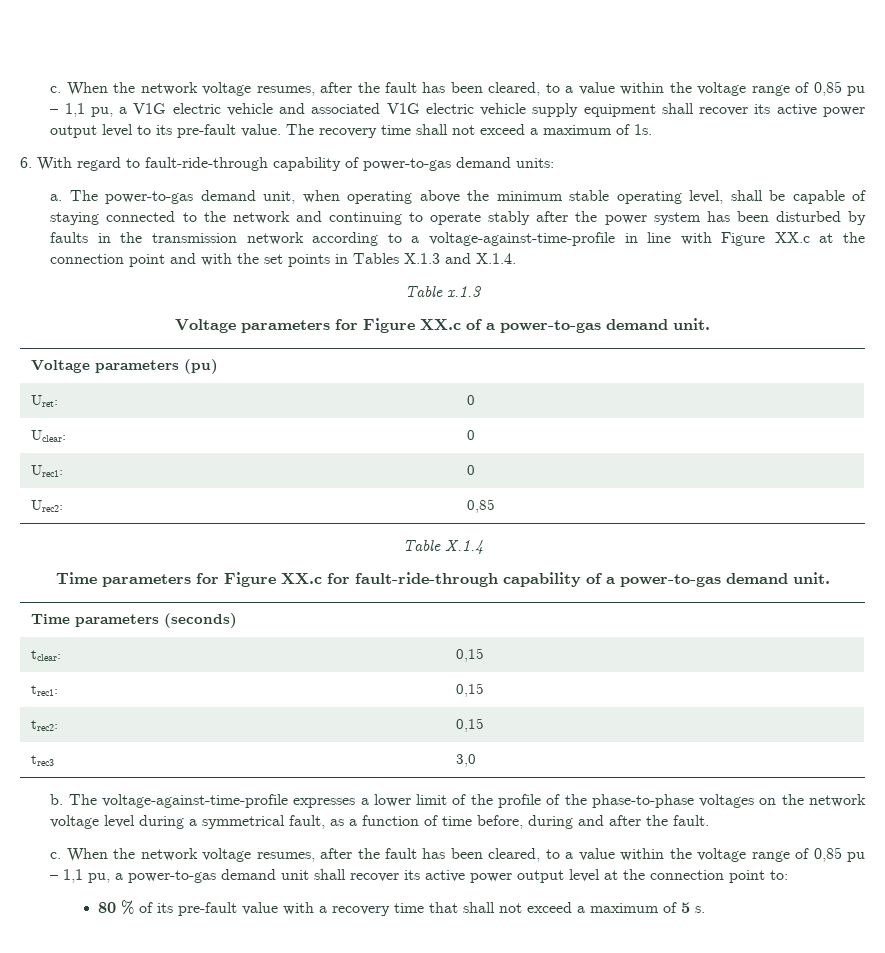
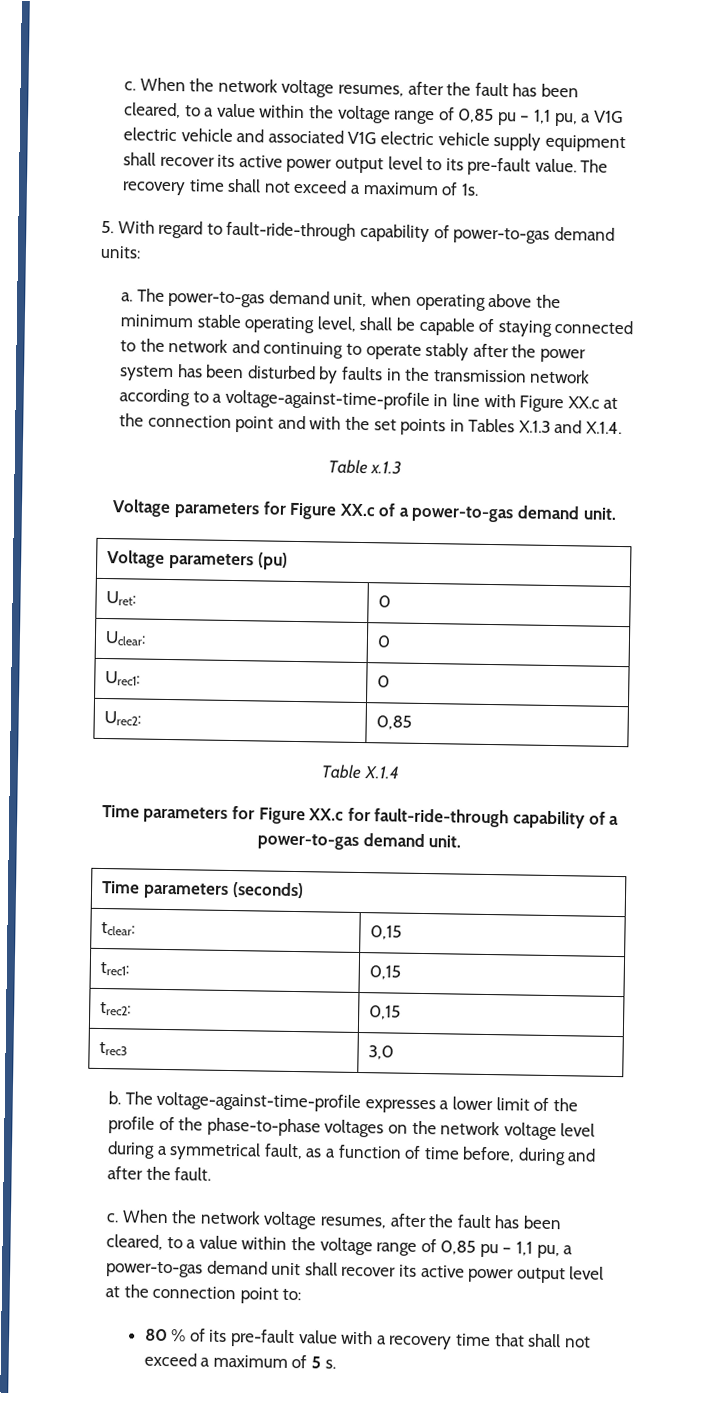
- 6. With regard to fault-ride-through capability of power-to-gas demand units:
+ 5. With regard to fault-ride-through capability of power-to-gas demand units:

